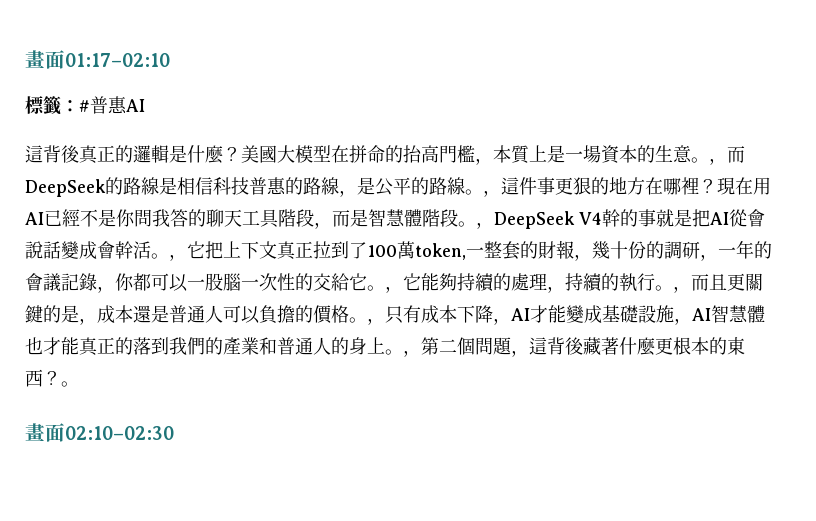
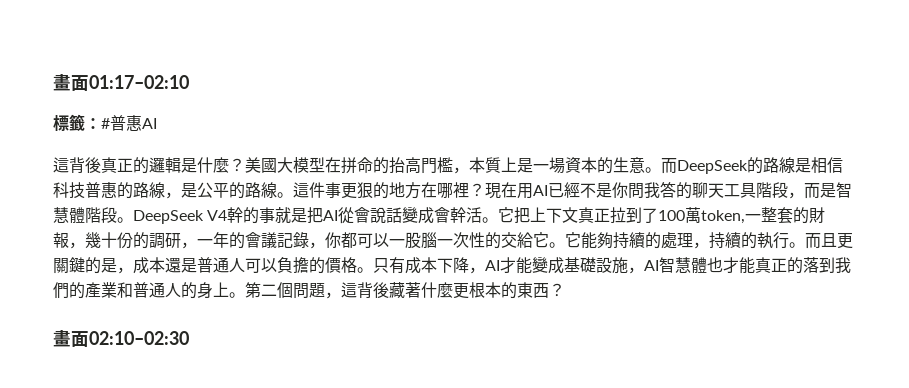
- ，而DeepSeek的路線是相信科技普惠的路線，是公平的路線。
+ 而DeepSeek的路線是相信科技普惠的路線，是公平的路線。
- ，這件事更狠的地方在哪裡？
+ 這件事更狠的地方在哪裡？
- ，DeepSeek V4幹的事就是把AI從會說話變成會幹活。
+ DeepSeek V4幹的事就是把AI從會說話變成會幹活。
- ，它把上下文真正拉到了100萬token,一整套的財報，幾十份的調研，一年的會議記錄，你都可以一股腦一次性的交給它。
+ 它把上下文真正拉到了100萬token,一整套的財報，幾十份的調研，一年的會議記錄，你都可以一股腦一次性的交給它。
- ，它能夠持續的處理，持續的執行。
+ 它能夠持續的處理，持續的執行。
- ，而且更關鍵的是，成本還是普通人可以負擔的價格。
+ 而且更關鍵的是，成本還是普通人可以負擔的價格。
- ，只有成本下降，AI才能變成基礎設施，AI智慧體也才能真正的落到我們的產業和普通人的身上。
+ 只有成本下降，AI才能變成基礎設施，AI智慧體也才能真正的落到我們的產業和普通人的身上。
- ，第二個問題，這背後藏著什麼更根本的東西？。
+ 第二個問題，這背後藏著什麼更根本的東西？

